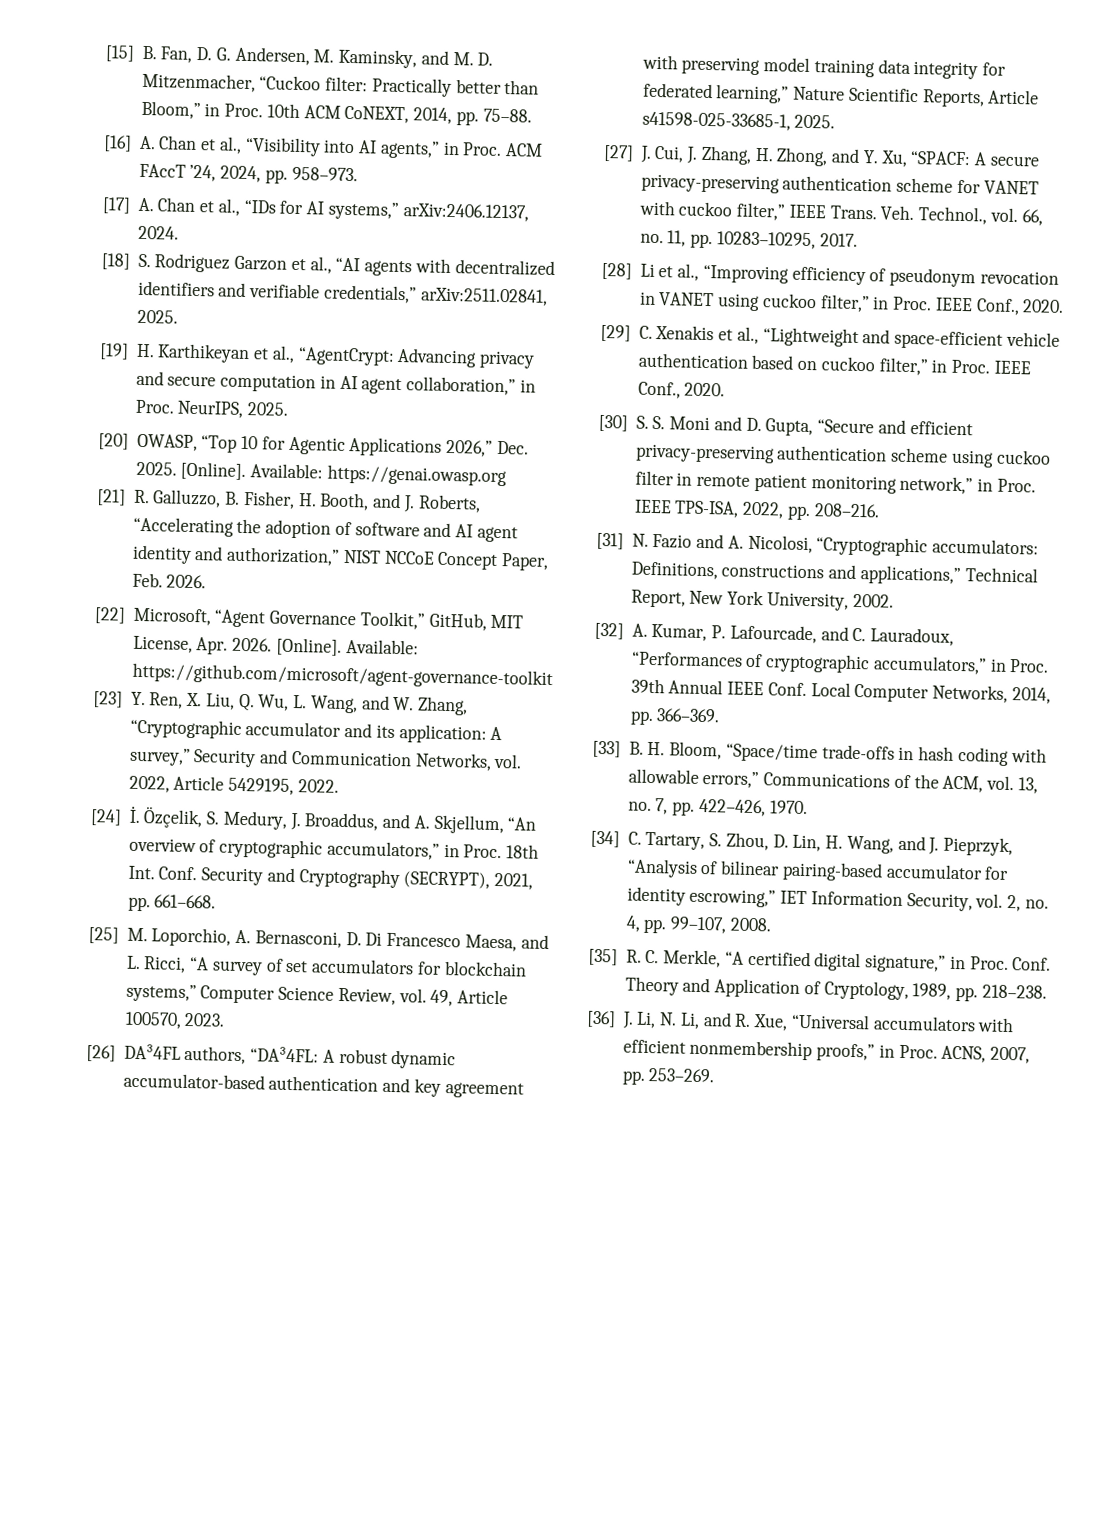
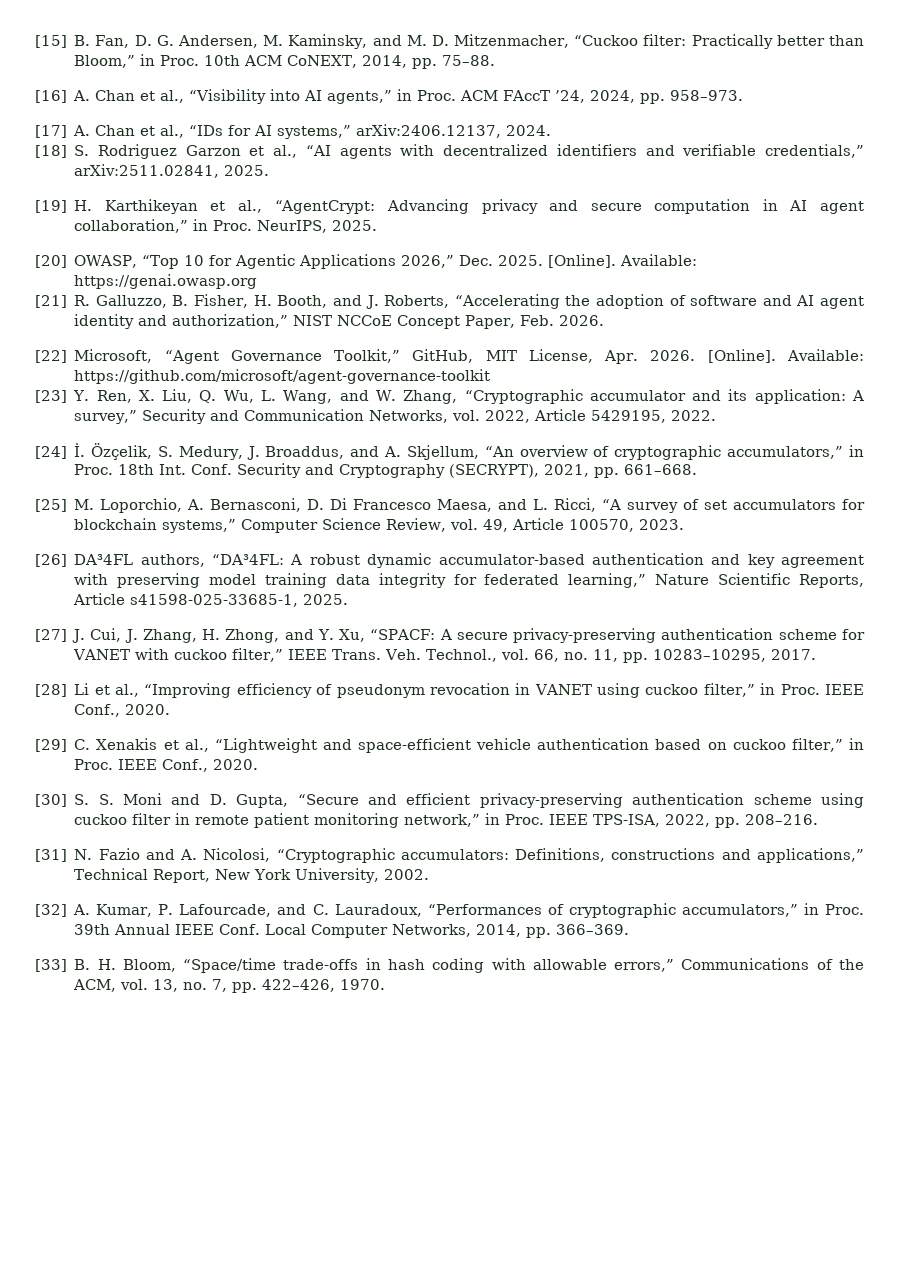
- [34] C. Tartary, S. Zhou, D. Lin, H. Wang, and J. Pieprzyk, “Analysis of bilinear pairing-based accumulator for identity escrowing,” IET Information Security, vol. 2, no. 4, pp. 99–107, 2008.
- [35] R. C. Merkle, “A certified digital signature,” in Proc. Conf. Theory and Application of Cryptology, 1989, pp. 218–238.
- [36] J. Li, N. Li, and R. Xue, “Universal accumulators with efficient nonmembership proofs,” in Proc. ACNS, 2007, pp. 253–269.

